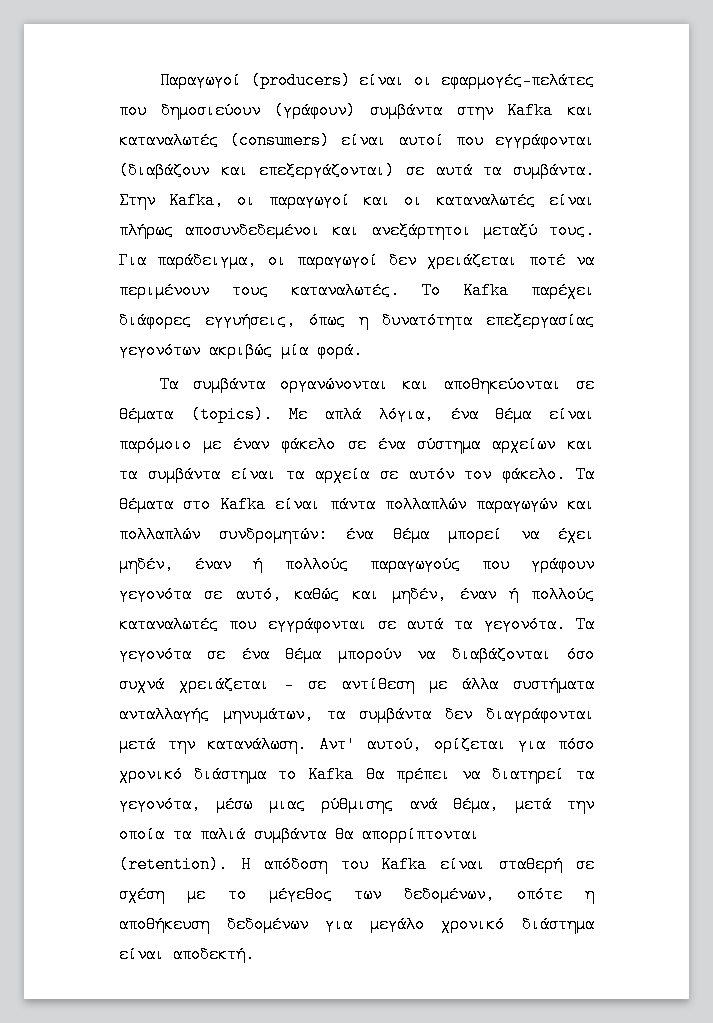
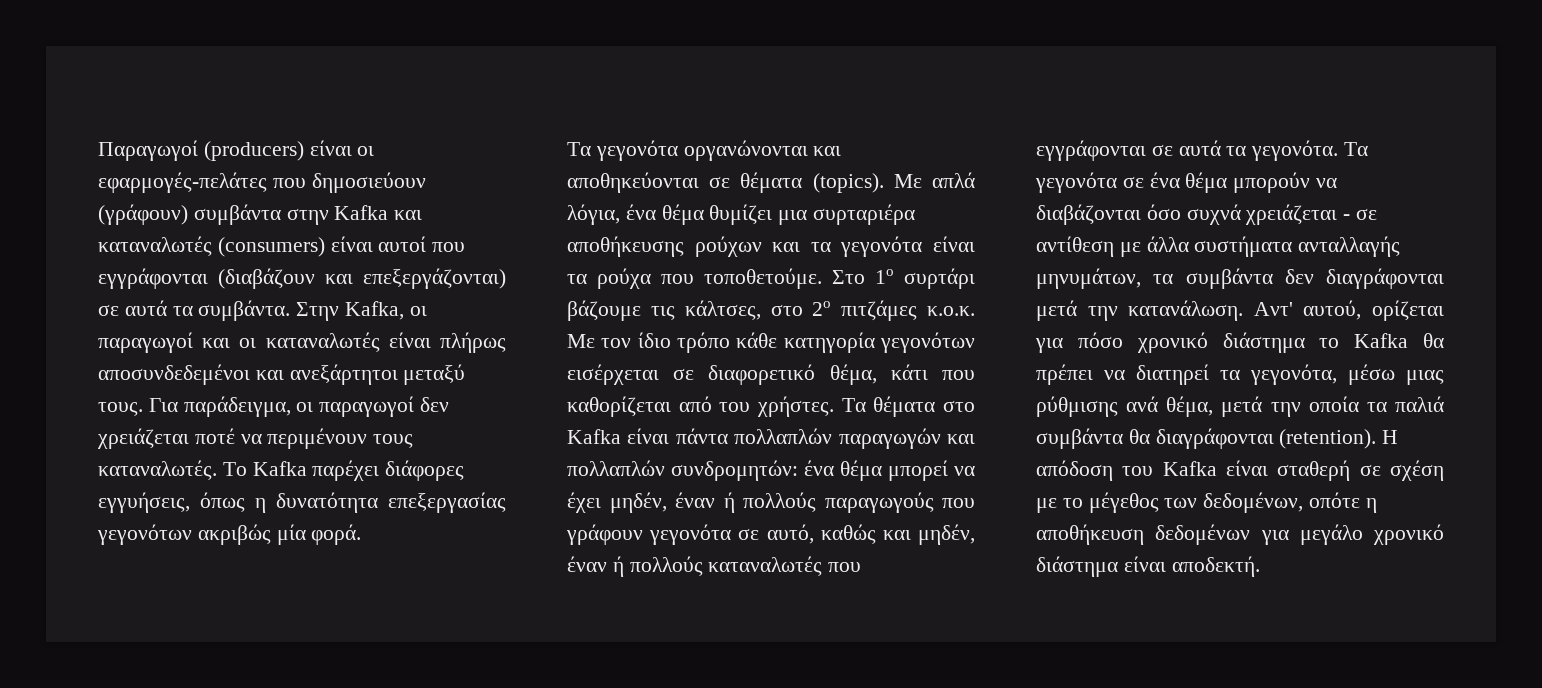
- Τα συμβάντα οργανώνονται και αποθηκεύονται σε θέματα (topics).
+ Τα γεγονότα οργανώνονται και αποθηκεύονται σε θέματα (topics).
- Mε απλά λόγια, ένα θέμα είναι παρόμοιο με έναν φάκελο σε ένα σύστημα αρχείων και τα συμβάντα είναι τα αρχεία σε αυτόν τον φάκελο.
+ Mε απλά λόγια, ένα θέμα θυμίζει μια συρταριέρα αποθήκευσης ρούχων και τα γεγονότα είναι τα ρούχα που τοποθετούμε. Στο 1ο συρτάρι βάζουμε τις κάλτσες, στο 2ο πιτζάμες κ.ο.κ. Με τον ίδιο τρόπο κάθε κατηγορία γεγονότων εισέρχεται σε διαφορετικό θέμα, κάτι που καθορίζεται από του χρήστες.
- Αντ' αυτού, ορίζεται για πόσο χρονικό διάστημα το Kafka θα πρέπει να διατηρεί τα γεγονότα, μέσω μιας ρύθμισης ανά θέμα, μετά την οποία τα παλιά συμβάντα θα απορρίπτονται (retention).
+ Αντ' αυτού, ορίζεται για πόσο χρονικό διάστημα το Kafka θα πρέπει να διατηρεί τα γεγονότα, μέσω μιας ρύθμισης ανά θέμα, μετά την οποία τα παλιά συμβάντα θα διαγράφονται (retention).

